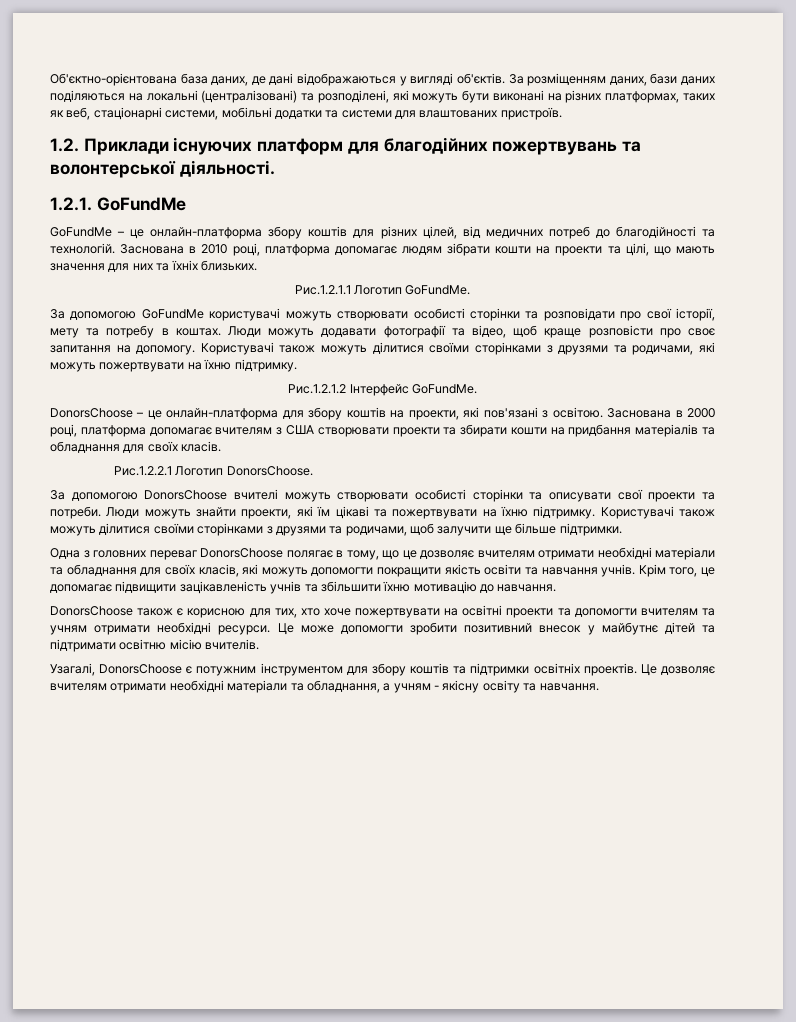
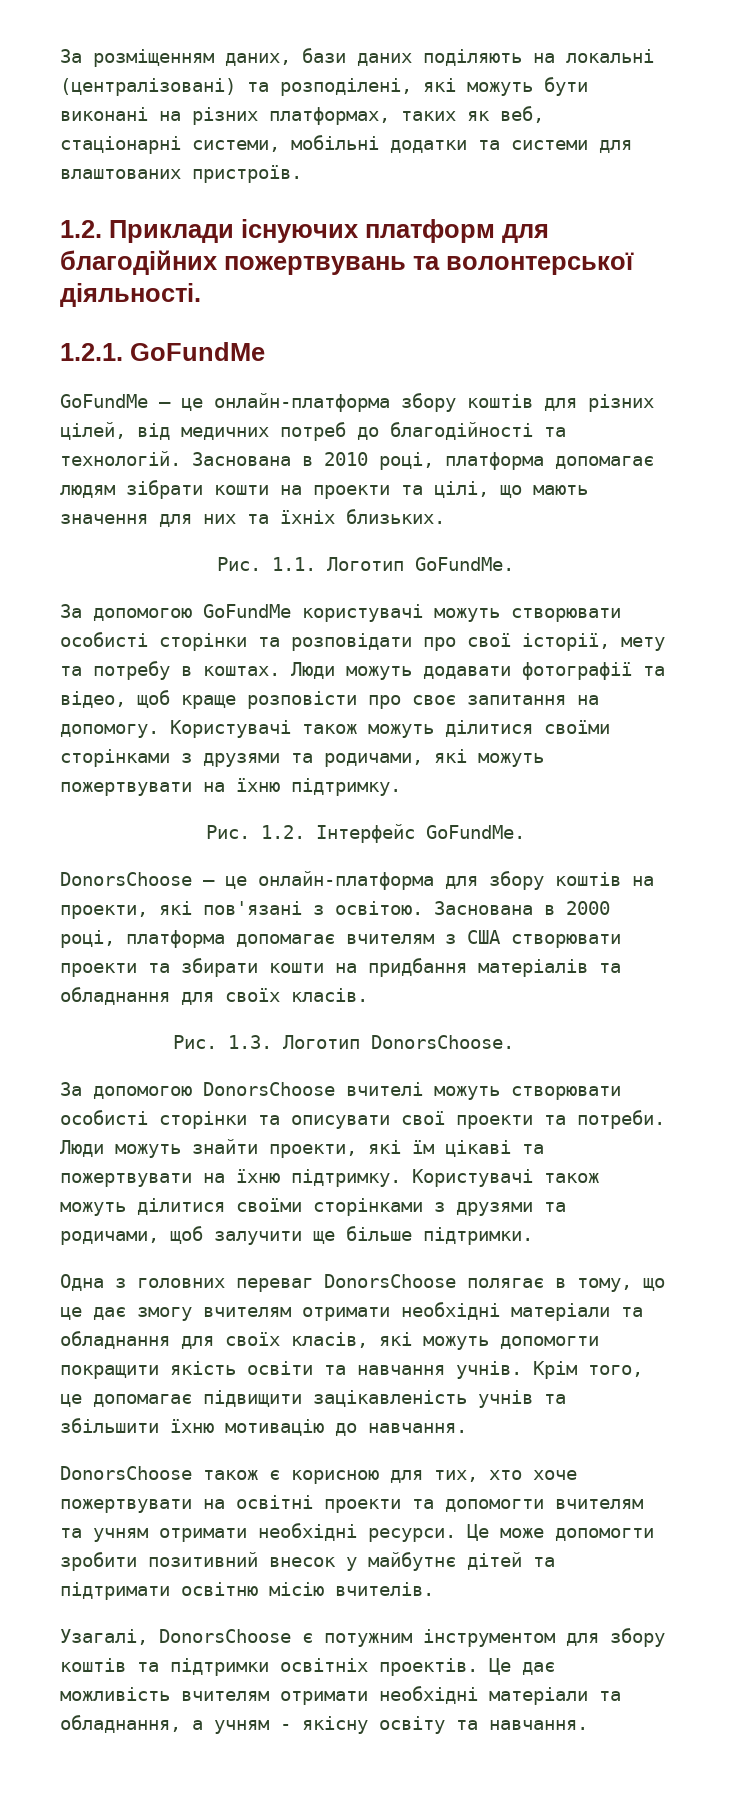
- Об'єктно-орієнтована база даних, де дані відображаються у вигляді об'єктів. За розміщенням даних, бази даних поділяються на локальні (централізовані) та розподілені, які можуть бути виконані на різних платформах, таких як веб, стаціонарні системи, мобільні додатки та системи для влаштованих пристроїв.
+ За розміщенням даних, бази даних поділяють на локальні (централізовані) та розподілені, які можуть бути виконані на різних платформах, таких як веб, стаціонарні системи, мобільні додатки та системи для влаштованих пристроїв.
- Рис.1.2.1.1 Логотип GoFundMe.
+ Рис. 1.1. Логотип GoFundMe.
- Рис.1.2.1.2 Інтерфейс GoFundMe.
+ Рис. 1.2. Інтерфейс GoFundMe.
- Рис.1.2.2.1 Логотип DonorsChoose.
+ Рис. 1.3. Логотип DonorsChoose.
- Одна з головних переваг DonorsChoose полягає в тому, що це дозволяє вчителям отримати необхідні матеріали та обладнання для своїх класів, які можуть допомогти покращити якість освіти та навчання учнів.
+ Одна з головних переваг DonorsChoose полягає в тому, що це дає змогу вчителям отримати необхідні матеріали та обладнання для своїх класів, які можуть допомогти покращити якість освіти та навчання учнів.
- Це дозволяє вчителям отримати необхідні матеріали та обладнання, а учням - якісну освіту та навчання.
+ Це дає можливість вчителям отримати необхідні матеріали та обладнання, а учням - якісну освіту та навчання.

